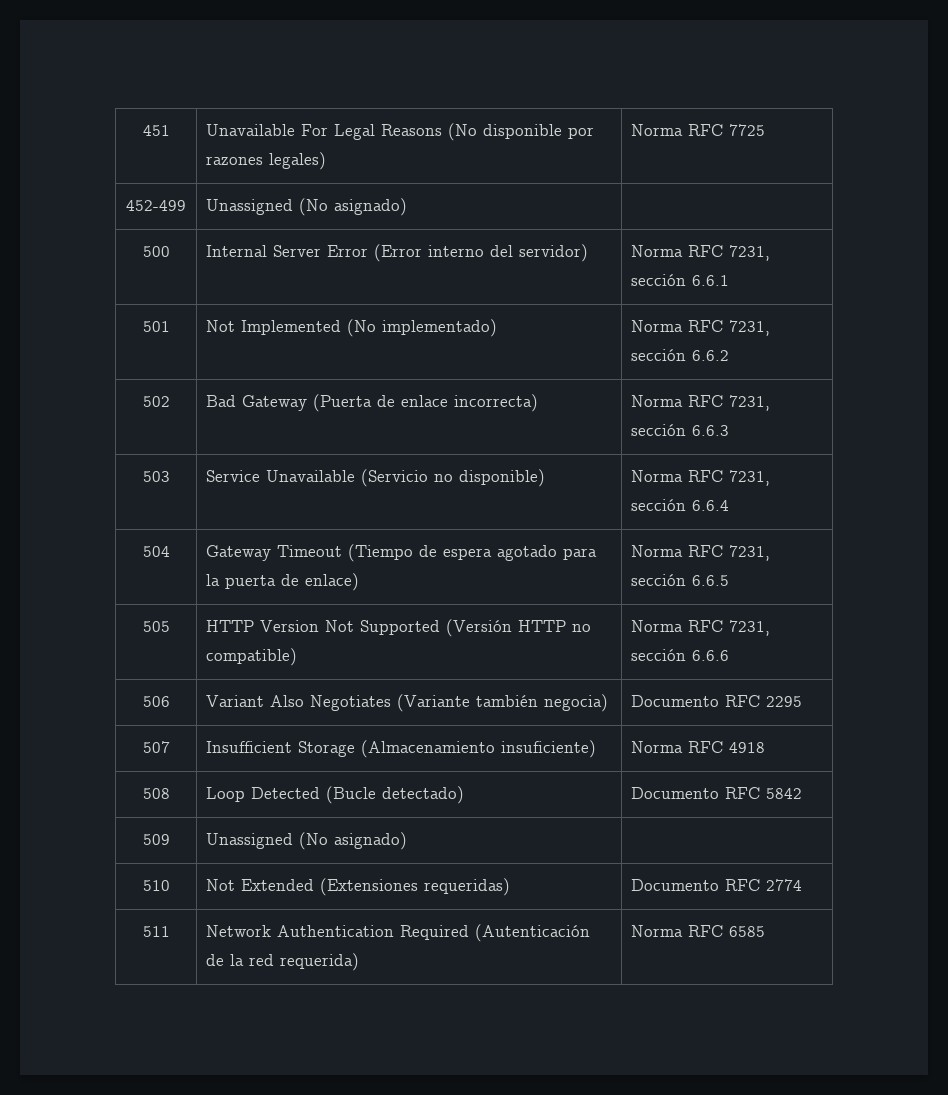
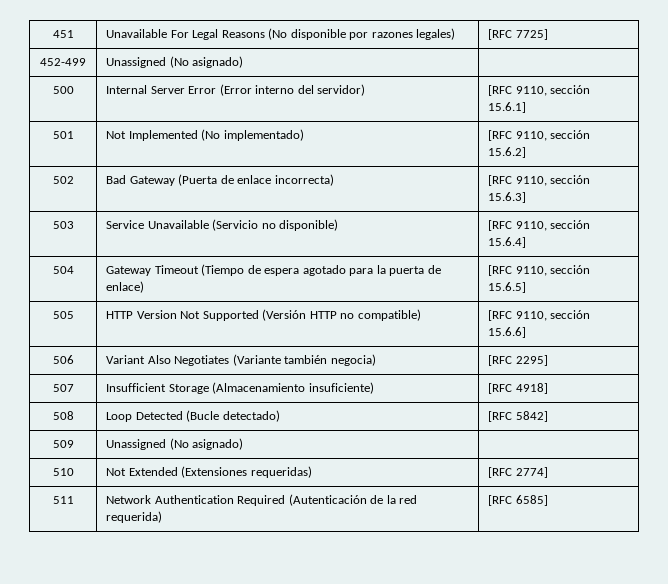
- 451 | Unavailable For Legal Reasons (No disponible por razones legales) | Norma RFC 7725
+ 451 | Unavailable For Legal Reasons (No disponible por razones legales) | [RFC 7725]
- 500 | Internal Server Error (Error interno del servidor) | Norma RFC 7231, sección 6.6.1
+ 500 | Internal Server Error (Error interno del servidor) | [RFC 9110, sección 15.6.1]
- 501 | Not Implemented (No implementado) | Norma RFC 7231, sección 6.6.2
+ 501 | Not Implemented (No implementado) | [RFC 9110, sección 15.6.2]
- 502 | Bad Gateway (Puerta de enlace incorrecta) | Norma RFC 7231, sección 6.6.3
+ 502 | Bad Gateway (Puerta de enlace incorrecta) | [RFC 9110, sección 15.6.3]
- 503 | Service Unavailable (Servicio no disponible) | Norma RFC 7231, sección 6.6.4
+ 503 | Service Unavailable (Servicio no disponible) | [RFC 9110, sección 15.6.4]
- 504 | Gateway Timeout (Tiempo de espera agotado para la puerta de enlace) | Norma RFC 7231, sección 6.6.5
+ 504 | Gateway Timeout (Tiempo de espera agotado para la puerta de enlace) | [RFC 9110, sección 15.6.5]
- 505 | HTTP Version Not Supported (Versión HTTP no compatible) | Norma RFC 7231, sección 6.6.6
+ 505 | HTTP Version Not Supported (Versión HTTP no compatible) | [RFC 9110, sección 15.6.6]
- 506 | Variant Also Negotiates (Variante también negocia) | Documento RFC 2295
+ 506 | Variant Also Negotiates (Variante también negocia) | [RFC 2295]
- 507 | Insufficient Storage (Almacenamiento insuficiente) | Norma RFC 4918
+ 507 | Insufficient Storage (Almacenamiento insuficiente) | [RFC 4918]
- 508 | Loop Detected (Bucle detectado) | Documento RFC 5842
+ 508 | Loop Detected (Bucle detectado) | [RFC 5842]
- 510 | Not Extended (Extensiones requeridas) | Documento RFC 2774
+ 510 | Not Extended (Extensiones requeridas) | [RFC 2774]
- 511 | Network Authentication Required (Autenticación de la red requerida) | Norma RFC 6585
+ 511 | Network Authentication Required (Autenticación de la red requerida) | [RFC 6585]

